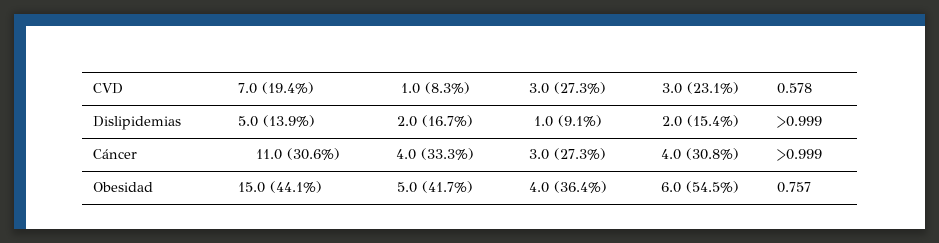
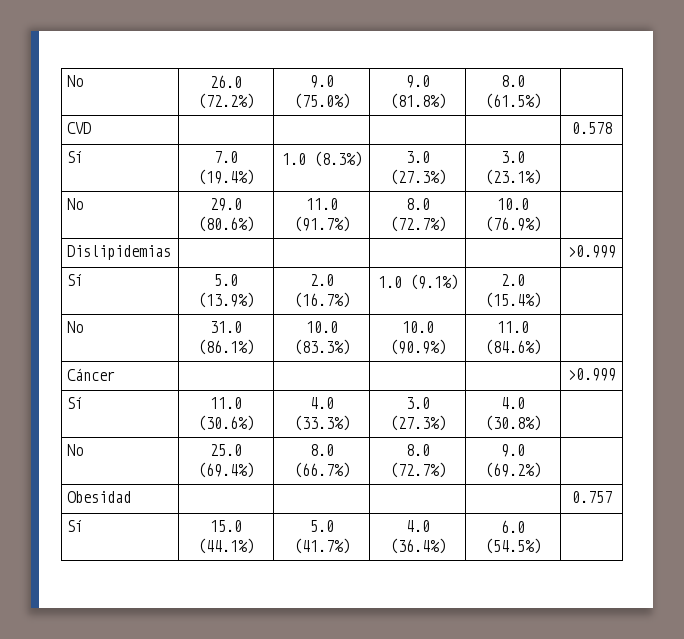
+ No | 26.0 (72.2%) | 9.0 (75.0%) | 9.0 (81.8%) | 8.0 (61.5%) |
- CVD | 7.0 (19.4%) | 1.0 (8.3%) | 3.0 (27.3%) | 3.0 (23.1%) | 0.578
+ CVD | | | | | 0.578
+ Sí | 7.0 (19.4%) | 1.0 (8.3%) | 3.0 (27.3%) | 3.0 (23.1%) |
+ No | 29.0 (80.6%) | 11.0 (91.7%) | 8.0 (72.7%) | 10.0 (76.9%) |
- Dislipidemias | 5.0 (13.9%) | 2.0 (16.7%) | 1.0 (9.1%) | 2.0 (15.4%) | >0.999
- Cáncer | 11.0 (30.6%) | 4.0 (33.3%) | 3.0 (27.3%) | 4.0 (30.8%) | >0.999
+ Dislipidemias | | | | | >0.999
+ Sí | 5.0 (13.9%) | 2.0 (16.7%) | 1.0 (9.1%) | 2.0 (15.4%) |
+ No | 31.0 (86.1%) | 10.0 (83.3%) | 10.0 (90.9%) | 11.0 (84.6%) |
+ Cáncer | | | | | >0.999
+ Sí | 11.0 (30.6%) | 4.0 (33.3%) | 3.0 (27.3%) | 4.0 (30.8%) |
+ No | 25.0 (69.4%) | 8.0 (66.7%) | 8.0 (72.7%) | 9.0 (69.2%) |
- Obesidad | 15.0 (44.1%) | 5.0 (41.7%) | 4.0 (36.4%) | 6.0 (54.5%) | 0.757
+ Obesidad | | | | | 0.757
+ Sí | 15.0 (44.1%) | 5.0 (41.7%) | 4.0 (36.4%) | 6.0 (54.5%) |

